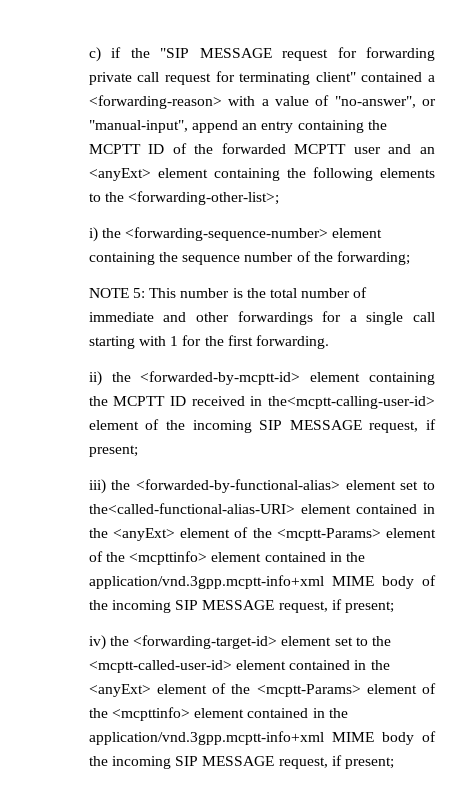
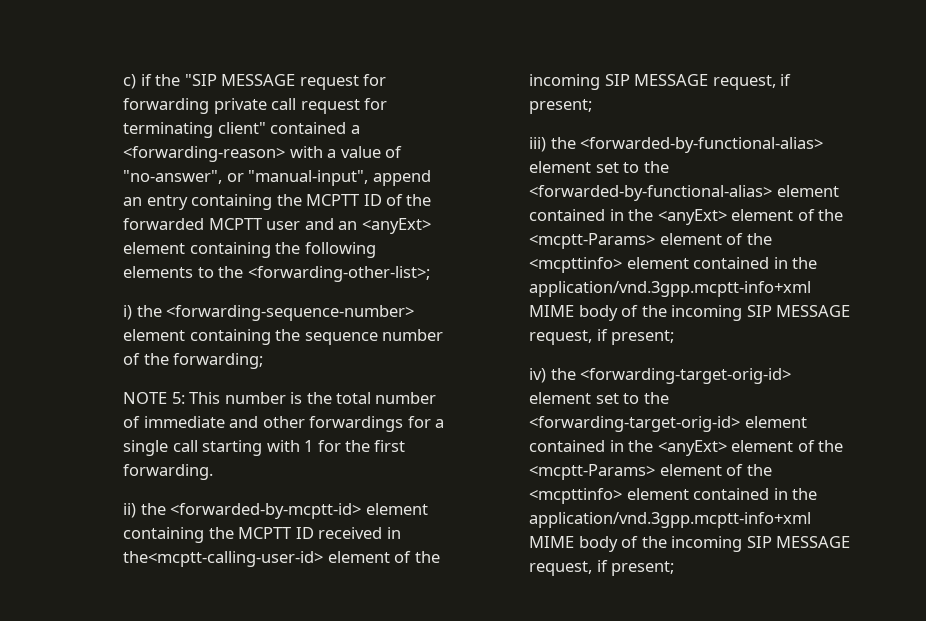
- iii) the <forwarded-by-functional-alias> element set to the<called-functional-alias-URI> element contained in the <anyExt> element of the <mcptt-Params> element of the <mcpttinfo> element contained in the application/vnd.3gpp.mcptt-info+xml MIME body of the incoming SIP MESSAGE request, if present;
+ iii) the <forwarded-by-functional-alias> element set to the <forwarded-by-functional-alias> element contained in the <anyExt> element of the <mcptt-Params> element of the <mcpttinfo> element contained in the application/vnd.3gpp.mcptt-info+xml MIME body of the incoming SIP MESSAGE request, if present;
- iv) the <forwarding-target-id> element set to the <mcptt-called-user-id> element contained in the <anyExt> element of the <mcptt-Params> element of the <mcpttinfo> element contained in the application/vnd.3gpp.mcptt-info+xml MIME body of the incoming SIP MESSAGE request, if present;
+ iv) the <forwarding-target-orig-id> element set to the <forwarding-target-orig-id> element contained in the <anyExt> element of the <mcptt-Params> element of the <mcpttinfo> element contained in the application/vnd.3gpp.mcptt-info+xml MIME body of the incoming SIP MESSAGE request, if present;

